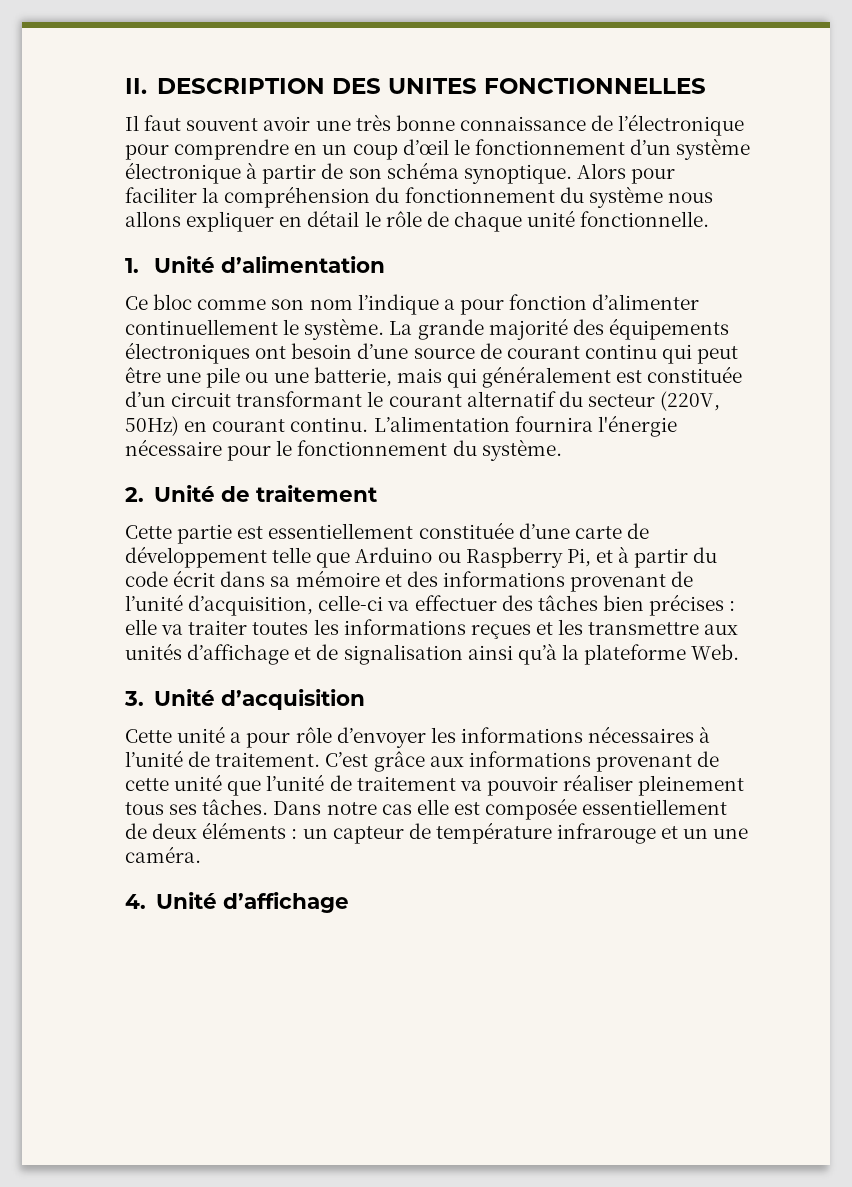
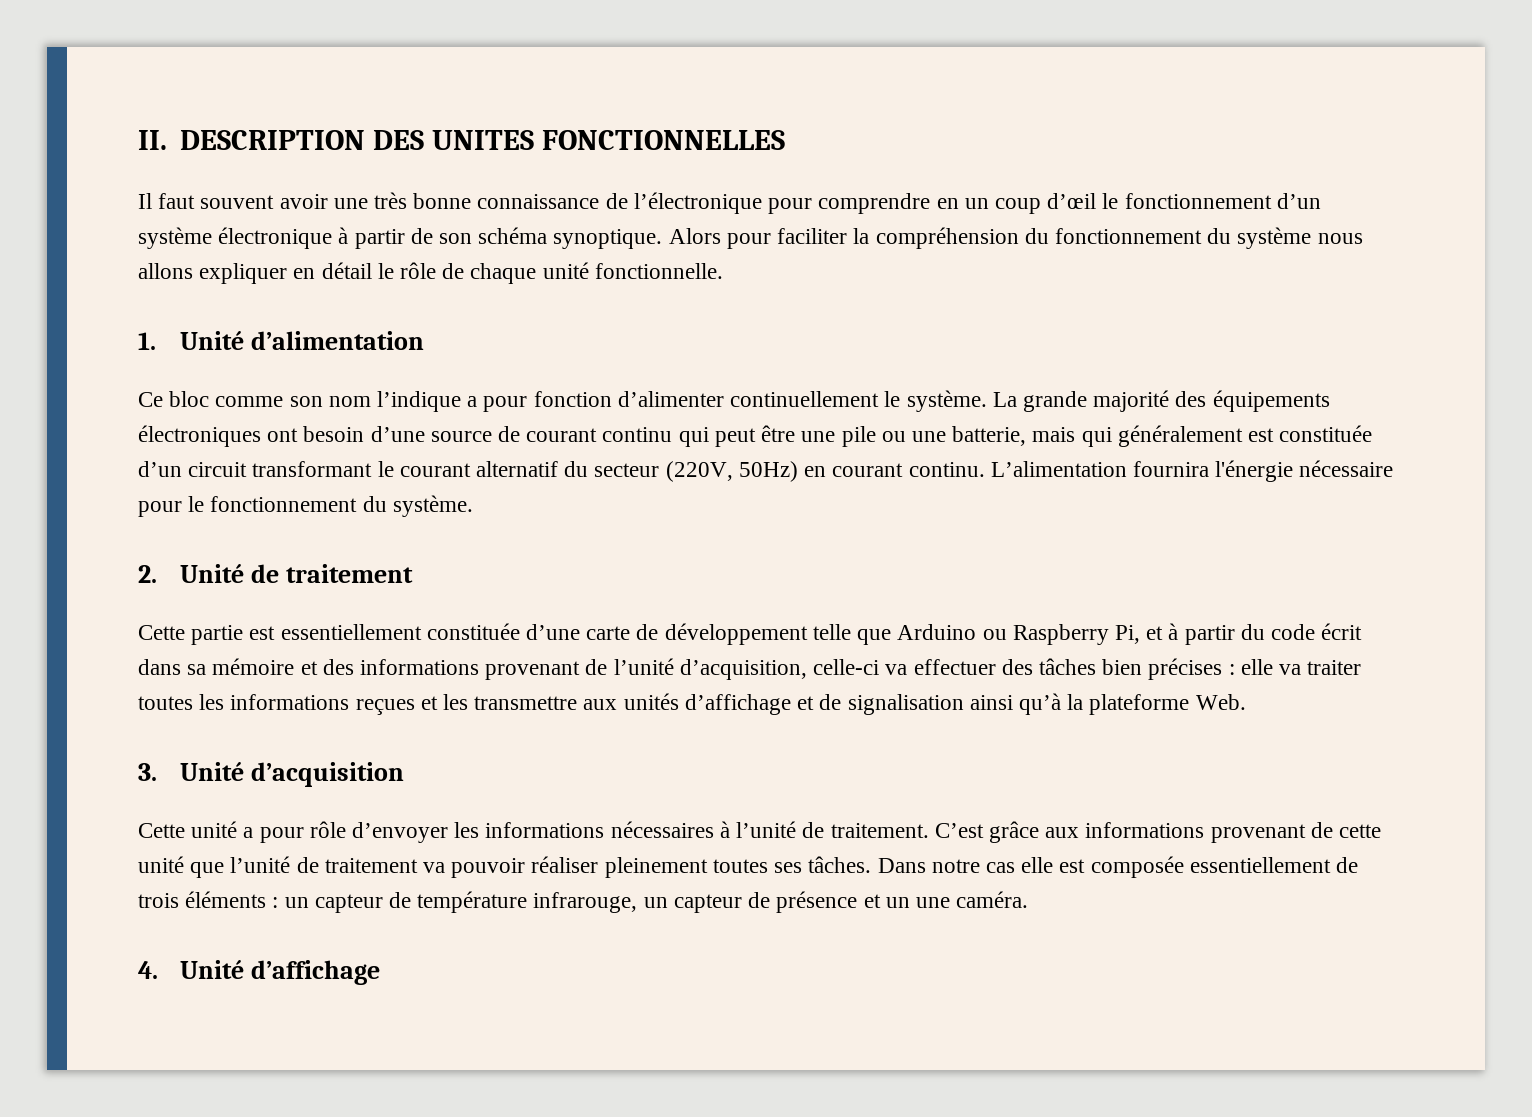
- C’est grâce aux informations provenant de cette unité que l’unité de traitement va pouvoir réaliser pleinement tous ses tâches.
+ C’est grâce aux informations provenant de cette unité que l’unité de traitement va pouvoir réaliser pleinement toutes ses tâches.
- Dans notre cas elle est composée essentiellement de deux éléments : un capteur de température infrarouge et un une caméra.
+ Dans notre cas elle est composée essentiellement de trois éléments : un capteur de température infrarouge, un capteur de présence et un une caméra.

